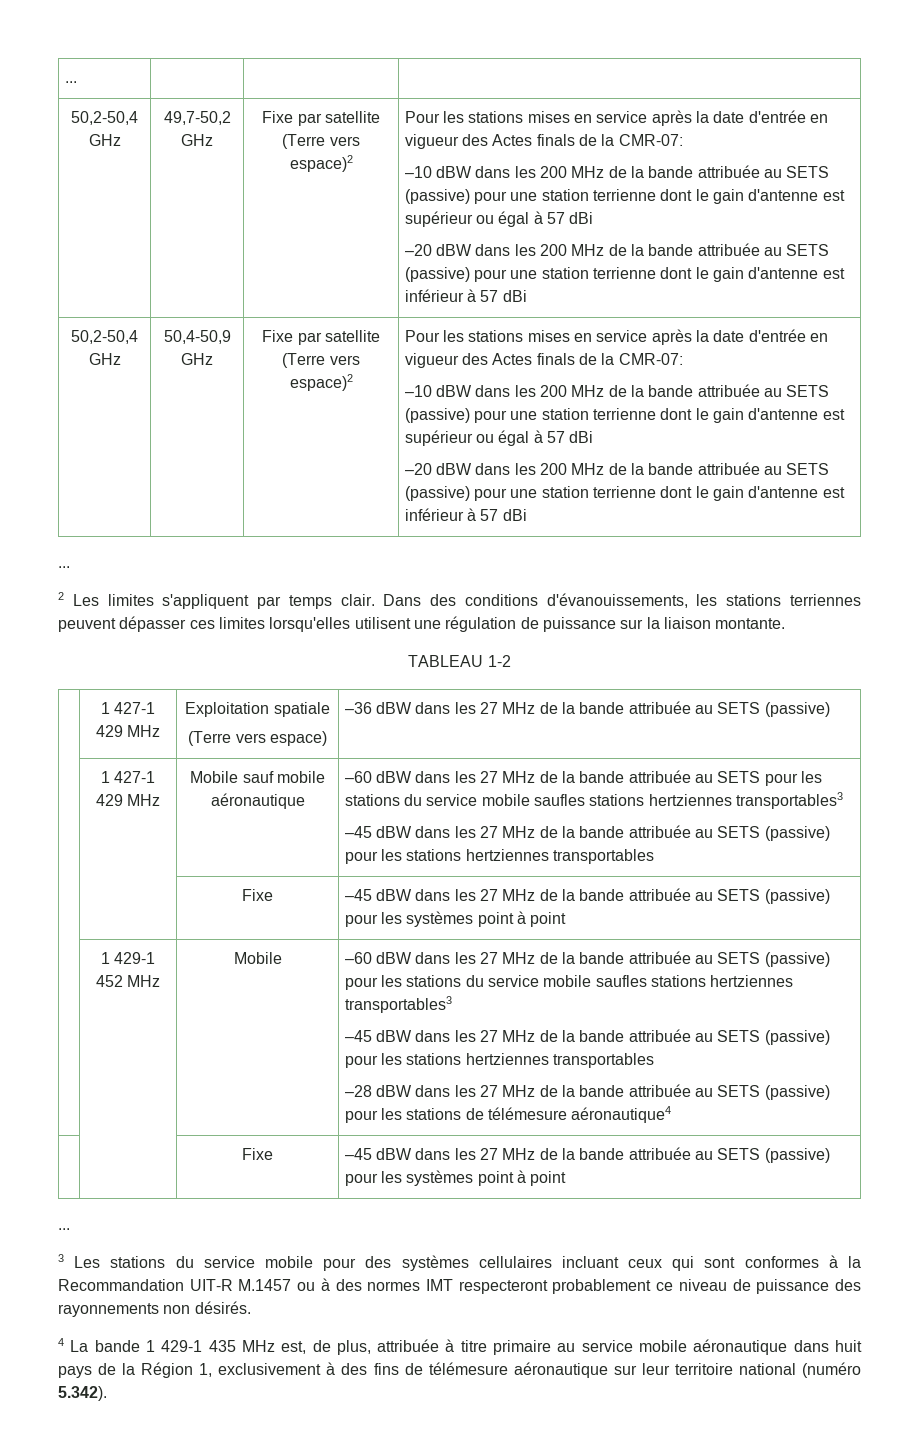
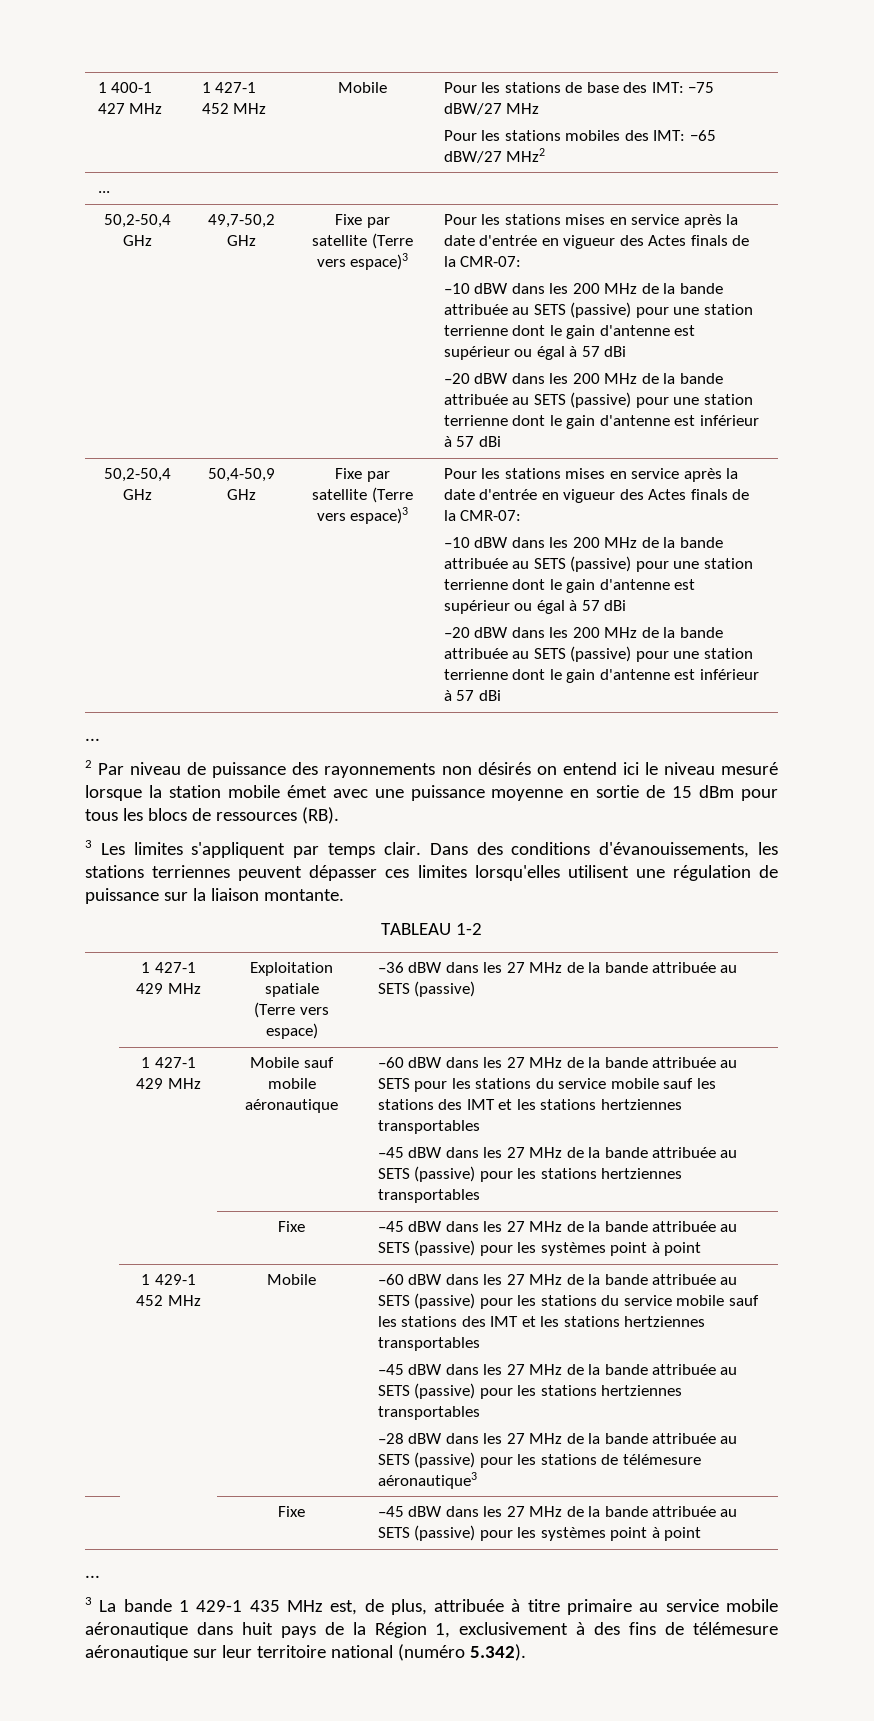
+ 1 400-1 427 MHz | 1 427-1 452 MHz | Mobile | Pour les stations de base des IMT: −75 dBW/27 MHz
+ Pour les stations mobiles des IMT: −65 dBW/27 MHz2
- 49,7-50,2 GHz | Fixe par satellite (Terre vers espace)2
+ 49,7-50,2 GHz | Fixe par satellite (Terre vers espace)3
- 50,4-50,9 GHz | Fixe par satellite (Terre vers espace)2
+ 50,4-50,9 GHz | Fixe par satellite (Terre vers espace)3
- 2 Les limites s'appliquent par temps clair.
+ 2 Par niveau de puissance des rayonnements non désirés on entend ici le niveau mesuré lorsque la station mobile émet avec une puissance moyenne en sortie de 15 dBm pour tous les blocs de ressources (RB).
+ 3 Les limites s'appliquent par temps clair.
- –60 dBW dans les 27 MHz de la bande attribuée au SETS pour les stations du service mobile saufles stations hertziennes transportables3
+ –60 dBW dans les 27 MHz de la bande attribuée au SETS pour les stations du service mobile sauf les stations des IMT et les stations hertziennes transportables
- –60 dBW dans les 27 MHz de la bande attribuée au SETS (passive) pour les stations du service mobile saufles stations hertziennes transportables3
+ –60 dBW dans les 27 MHz de la bande attribuée au SETS (passive) pour les stations du service mobile sauf les stations des IMT et les stations hertziennes transportables
- –28 dBW dans les 27 MHz de la bande attribuée au SETS (passive) pour les stations de télémesure aéronautique4
+ –28 dBW dans les 27 MHz de la bande attribuée au SETS (passive) pour les stations de télémesure aéronautique3
- 3 Les stations du service mobile pour des systèmes cellulaires incluant ceux qui sont conformes à la Recommandation UIT-R M.1457 ou à des normes IMT respecteront probablement ce niveau de puissance des rayonnements non désirés.
- 4 La bande 1 429-1 435 MHz est, de plus, attribuée à titre primaire au service mobile aéronautique dans huit pays de la Région 1, exclusivement à des fins de télémesure aéronautique sur leur territoire national (numéro 5.342).
+ 3 La bande 1 429-1 435 MHz est, de plus, attribuée à titre primaire au service mobile aéronautique dans huit pays de la Région 1, exclusivement à des fins de télémesure aéronautique sur leur territoire national (numéro 5.342).

